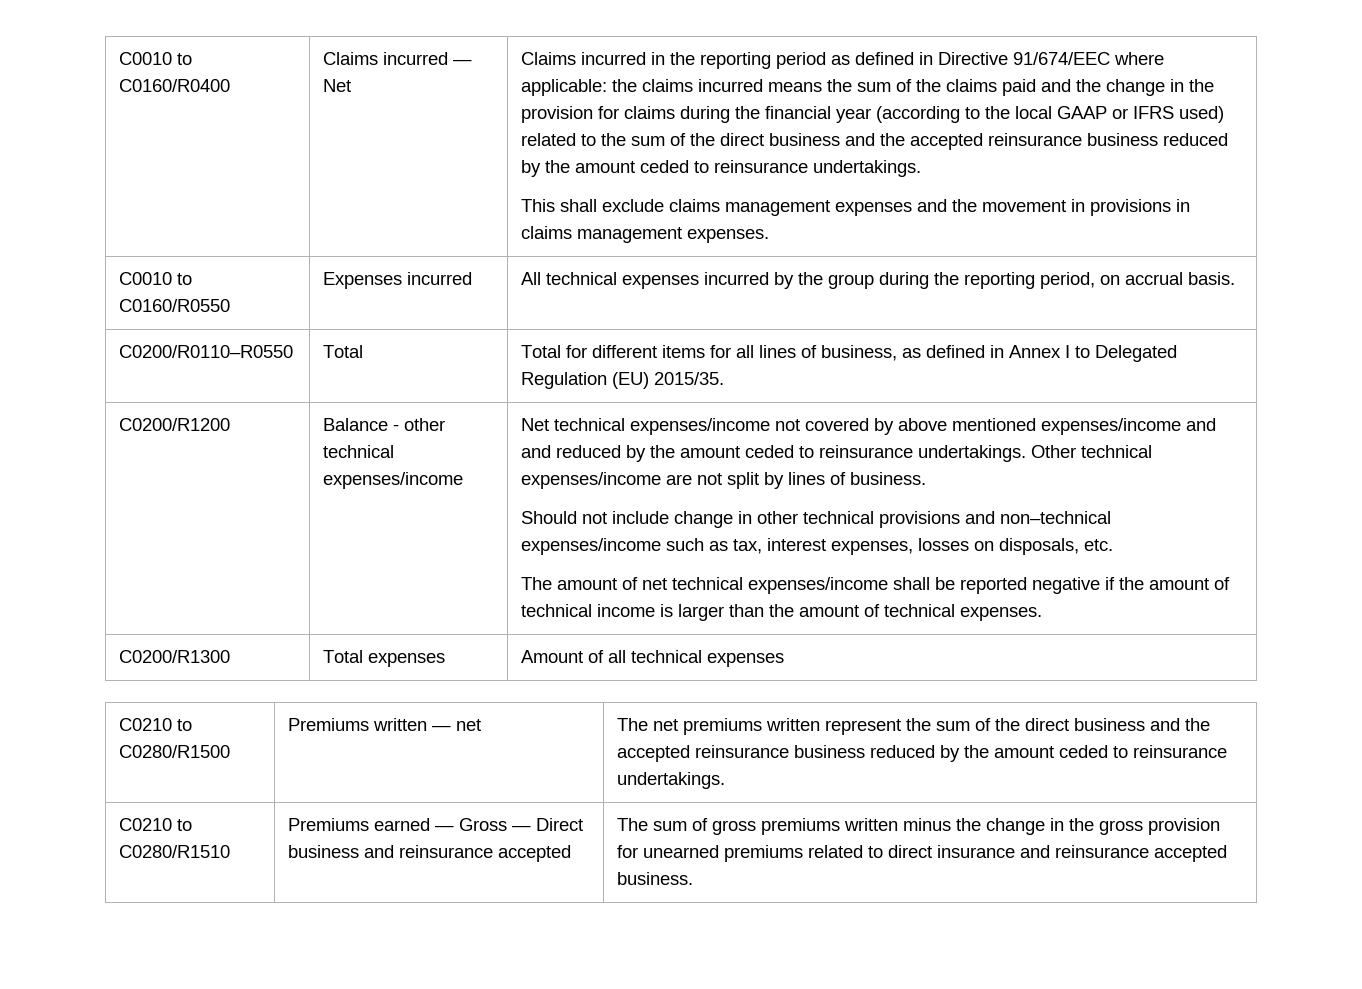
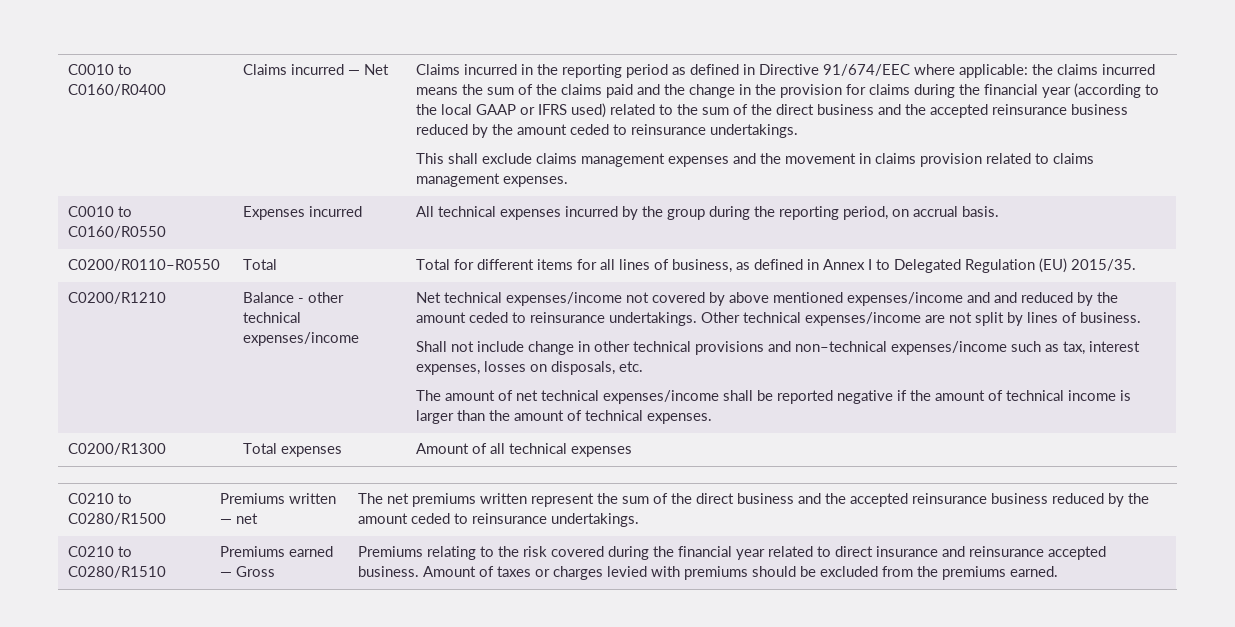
- This shall exclude claims management expenses and the movement in provisions in claims management expenses.
+ This shall exclude claims management expenses and the movement in claims provision related to claims management expenses.
- C0200/R1200
+ C0200/R1210
- Should not include change in other technical provisions and non–technical expenses/income such as tax, interest expenses, losses on disposals, etc.
+ Shall not include change in other technical provisions and non–technical expenses/income such as tax, interest expenses, losses on disposals, etc.
- C0210 to C0280/R1510 | Premiums earned — Gross — Direct business and reinsurance accepted | The sum of gross premiums written minus the change in the gross provision for unearned premiums related to direct insurance and reinsurance accepted business.
+ C0210 to C0280/R1510 | Premiums earned — Gross | Premiums relating to the risk covered during the financial year related to direct insurance and reinsurance accepted business. Amount of taxes or charges levied with premiums should be excluded from the premiums earned.

